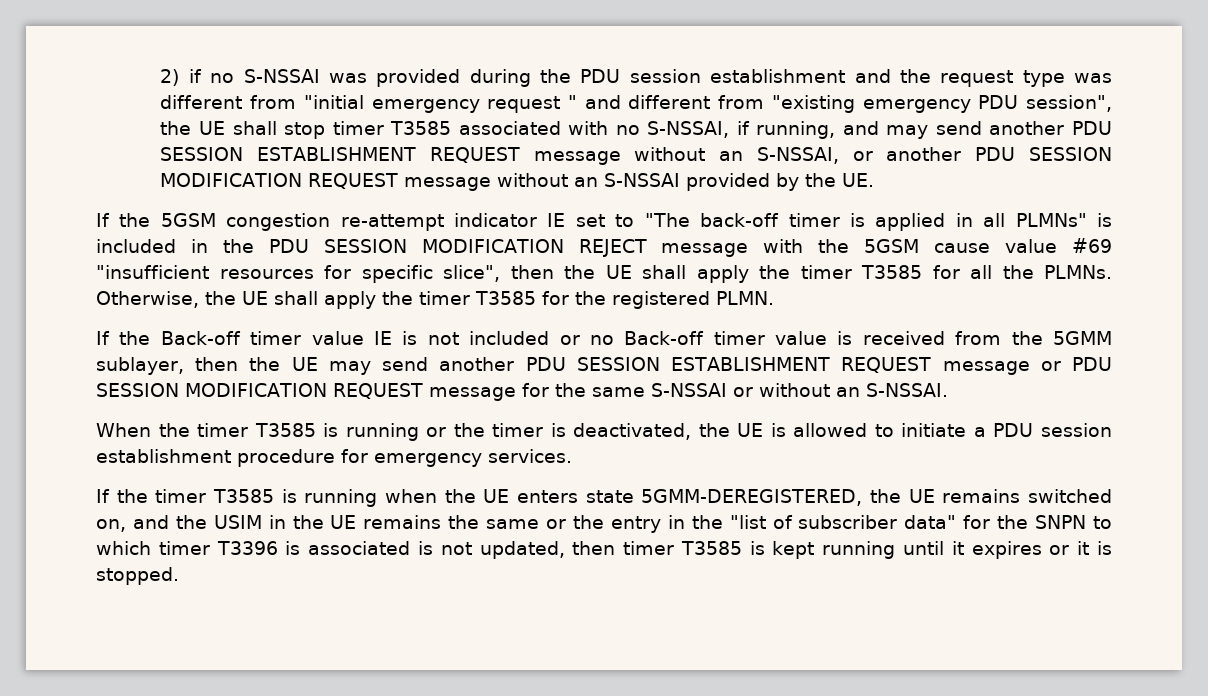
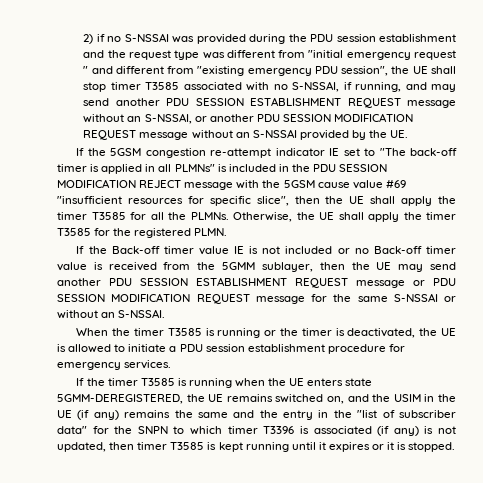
- If the timer T3585 is running when the UE enters state 5GMM-DEREGISTERED, the UE remains switched on, and the USIM in the UE remains the same or the entry in the "list of subscriber data" for the SNPN to which timer T3396 is associated is not updated, then timer T3585 is kept running until it expires or it is stopped.
+ If the timer T3585 is running when the UE enters state 5GMM-DEREGISTERED, the UE remains switched on, and the USIM in the UE (if any) remains the same and the entry in the "list of subscriber data" for the SNPN to which timer T3396 is associated (if any) is not updated, then timer T3585 is kept running until it expires or it is stopped.

